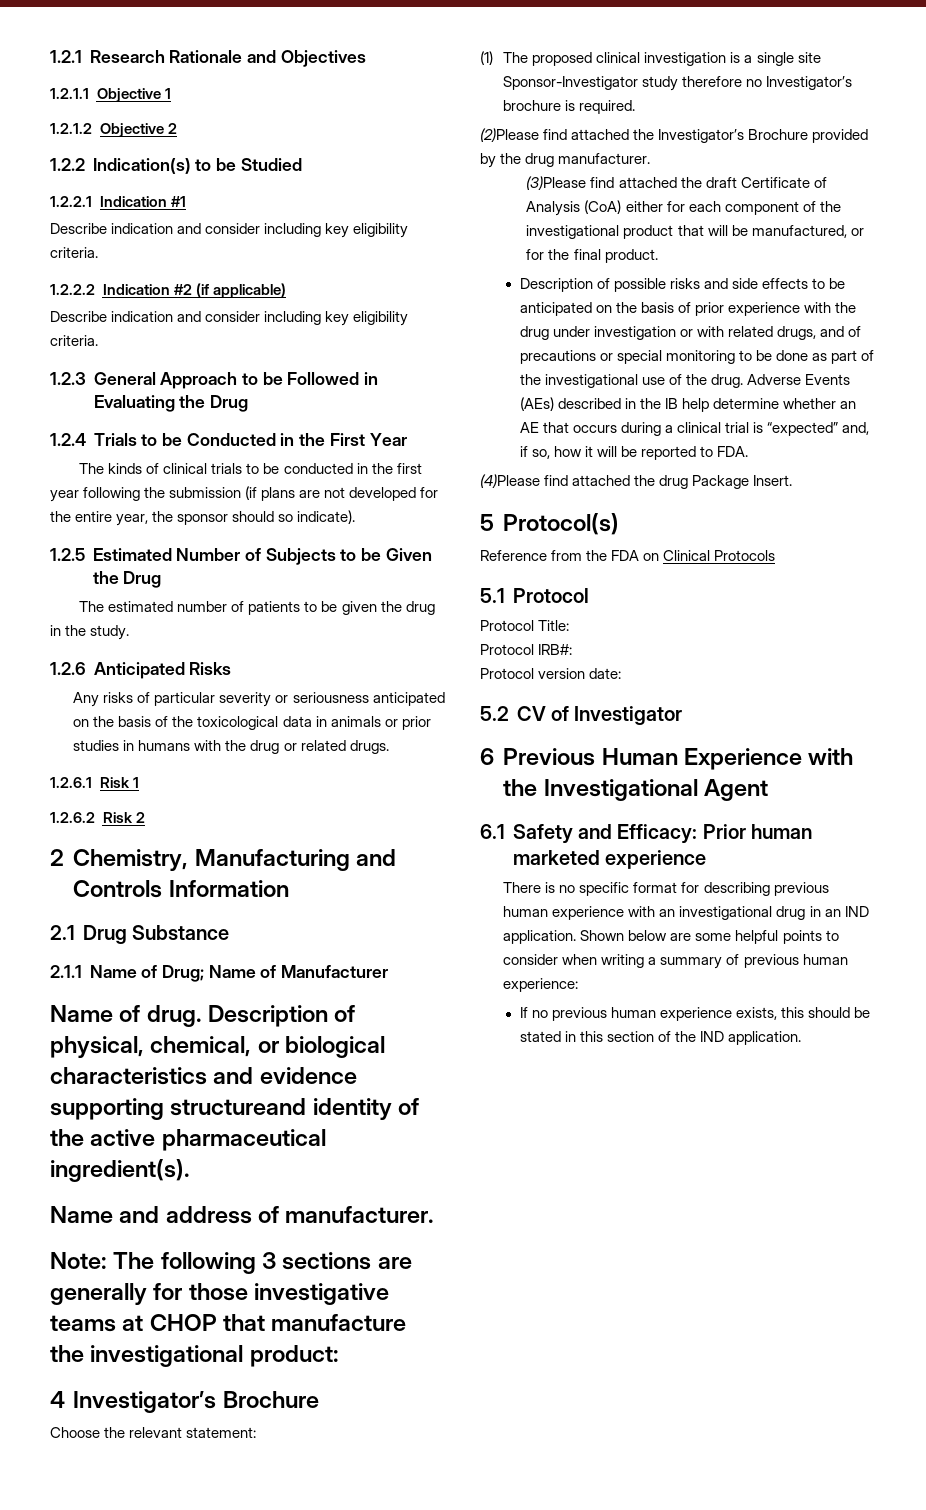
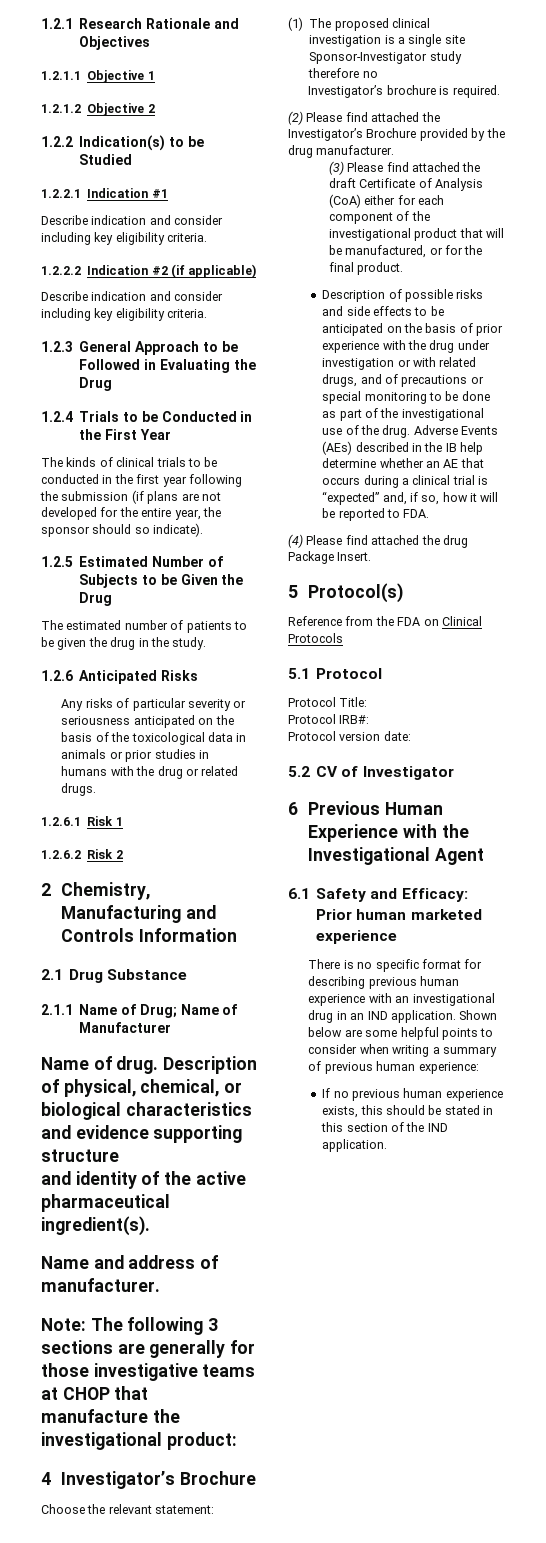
- Description of physical, chemical, or biological characteristics and evidence supporting structureand identity of the active pharmaceutical ingredient(s).
+ Description of physical, chemical, or biological characteristics and evidence supporting structure
+ and identity of the active pharmaceutical ingredient(s).
- (1) The proposed clinical investigation is a single site Sponsor-Investigator study therefore no Investigator’s brochure is required.
+ (1) The proposed clinical investigation is a single site Sponsor-Investigator study therefore no
+ Investigator’s brochure is required.
- (2)Please find attached the Investigator’s Brochure provided by the drug manufacturer.
+ (2) Please find attached the Investigator’s Brochure provided by the drug manufacturer.
- (3)Please find attached the draft Certificate of Analysis (CoA) either for each component of the investigational product that will be manufactured, or for the final product.
+ (3) Please find attached the draft Certificate of Analysis (CoA) either for each component of the investigational product that will be manufactured, or for the final product.
- (4)Please find attached the drug Package Insert.
+ (4) Please find attached the drug Package Insert.

